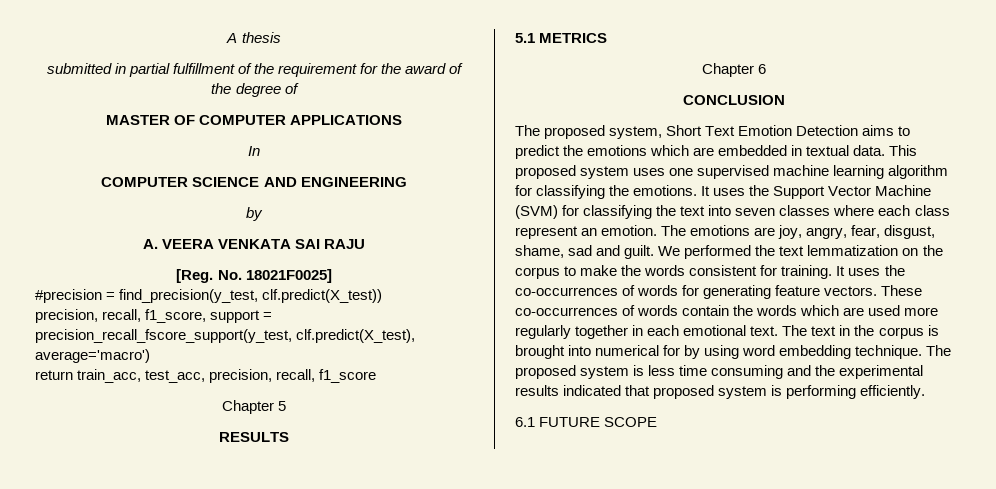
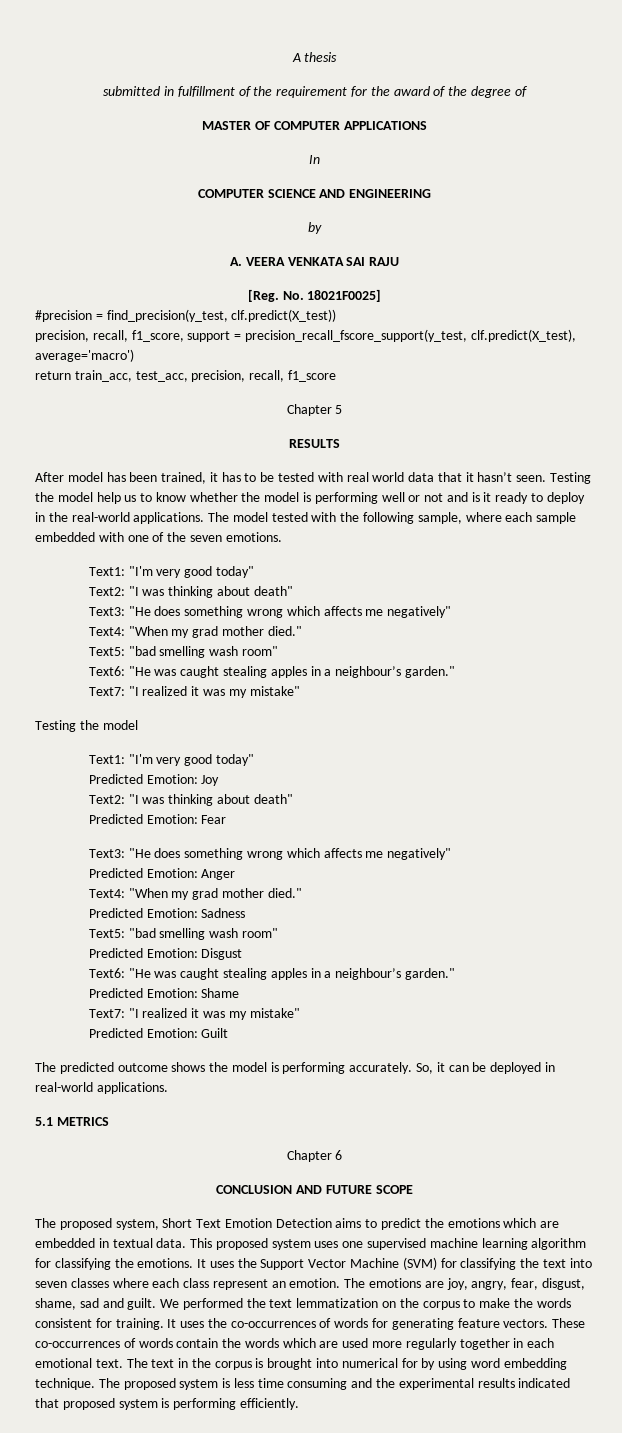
- submitted in partial fulfillment of the requirement for the award of the degree of
+ submitted in fulfillment of the requirement for the award of the degree of
+ After model has been trained, it has to be tested with real world data that it hasn’t seen. Testing the model help us to know whether the model is performing well or not and is it ready to deploy in the real-world applications. The model tested with the following sample, where each sample embedded with one of the seven emotions.
+ Text1: "I'm very good today"
+ Text2: "I was thinking about death"
+ Text3: "He does something wrong which affects me negatively"
+ Text4: "When my grad mother died."
+ Text5: "bad smelling wash room"
+ Text6: "He was caught stealing apples in a neighbour’s garden."
+ Text7: "I realized it was my mistake"
+ Testing the model
+ Text1: "I'm very good today"
+ Predicted Emotion: Joy
+ Text2: "I was thinking about death"
+ Predicted Emotion: Fear
+ Text3: "He does something wrong which affects me negatively"
+ Predicted Emotion: Anger
+ Text4: "When my grad mother died."
+ Predicted Emotion: Sadness
+ Text5: "bad smelling wash room"
+ Predicted Emotion: Disgust
+ Text6: "He was caught stealing apples in a neighbour’s garden."
+ Predicted Emotion: Shame
+ Text7: "I realized it was my mistake"
+ Predicted Emotion: Guilt
+ The predicted outcome shows the model is performing accurately. So, it can be deployed in real-world applications.
- CONCLUSION
+ CONCLUSION AND FUTURE SCOPE
- 6.1 FUTURE SCOPE

